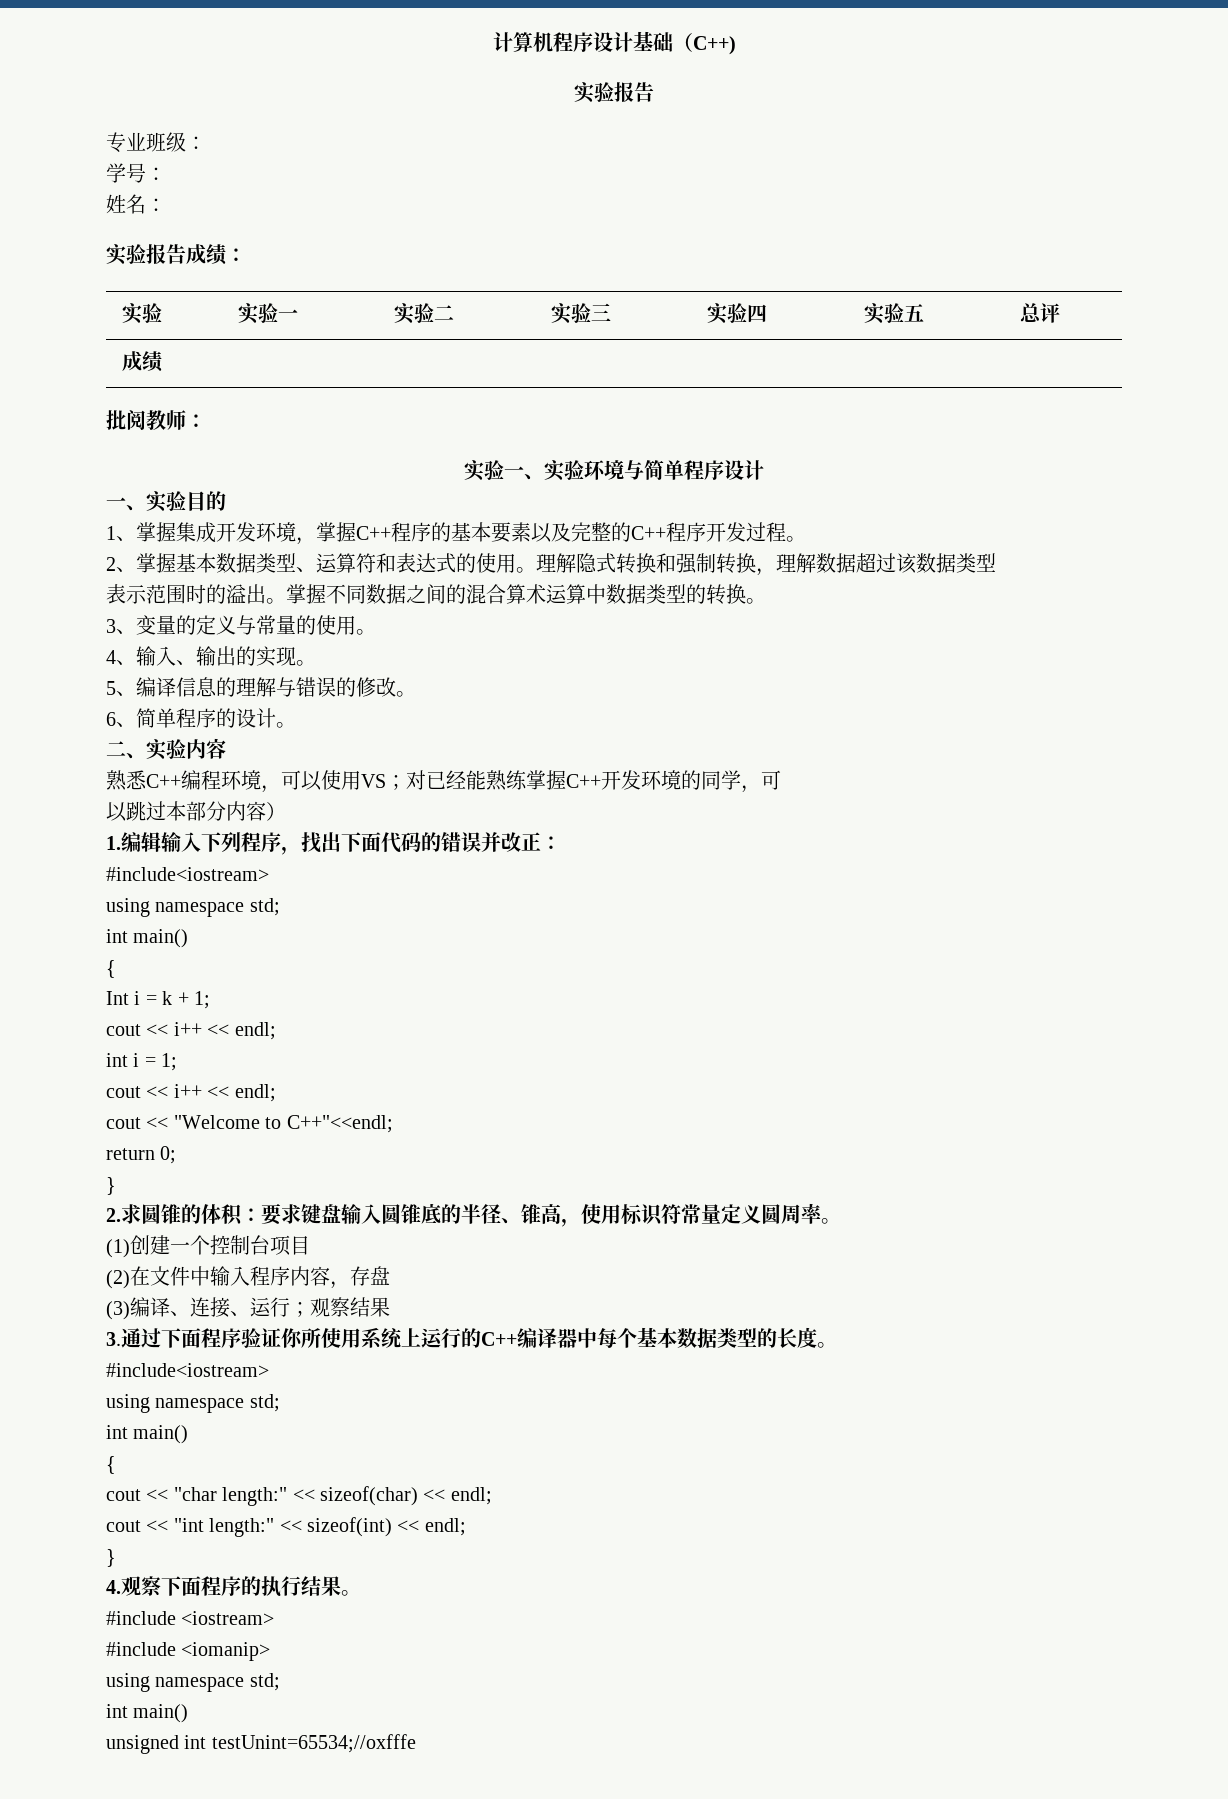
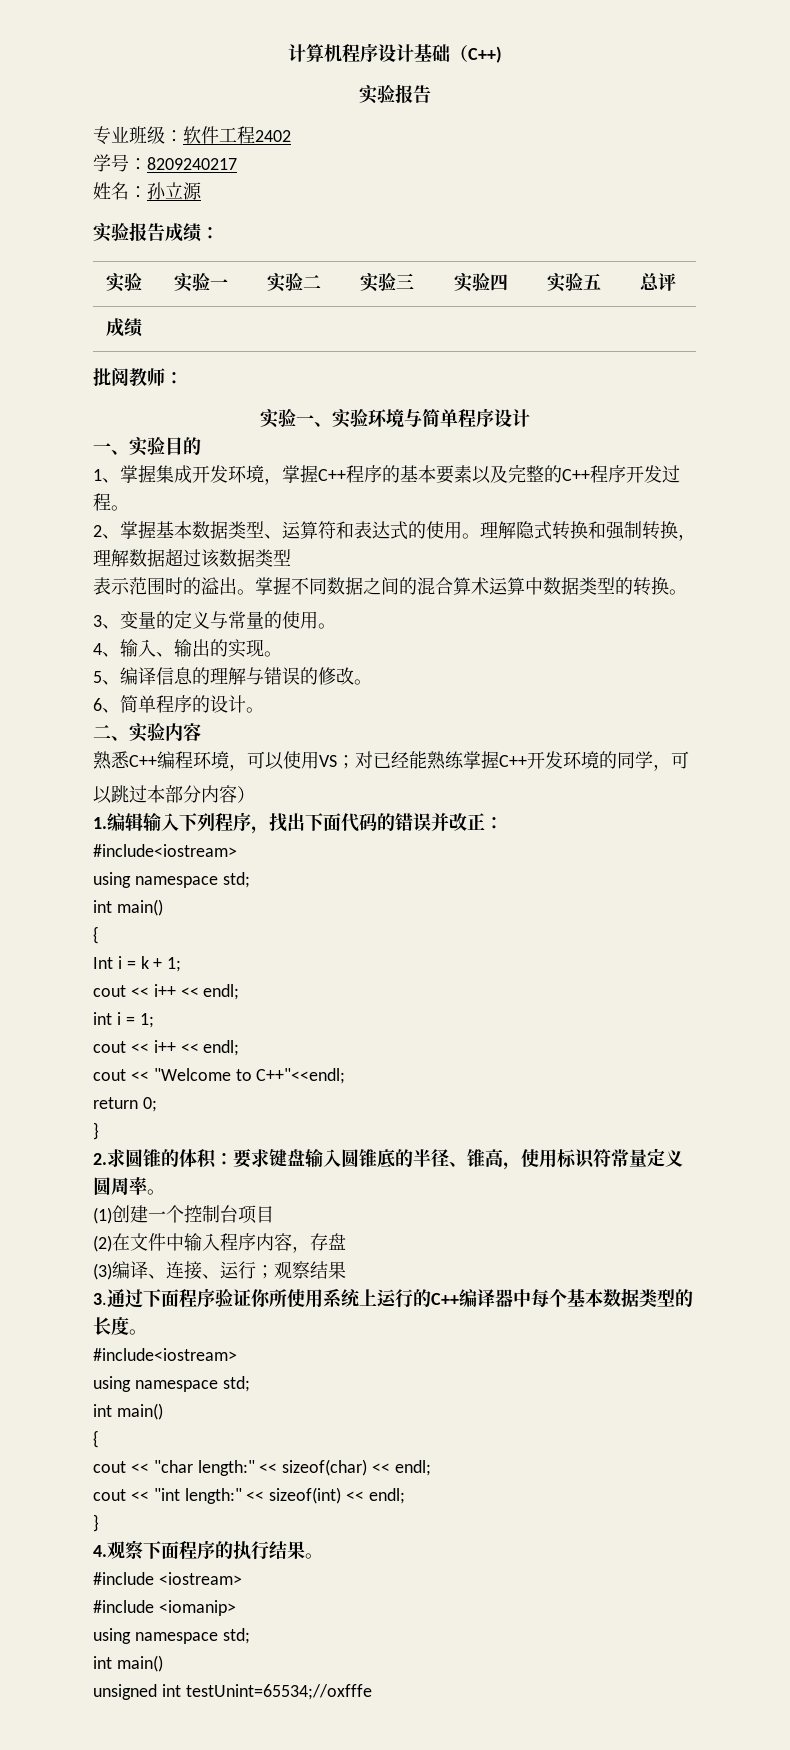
- 专业班级：
+ 专业班级：软件工程2402
- 学号：
+ 学号：8209240217
- 姓名：
+ 姓名：孙立源

